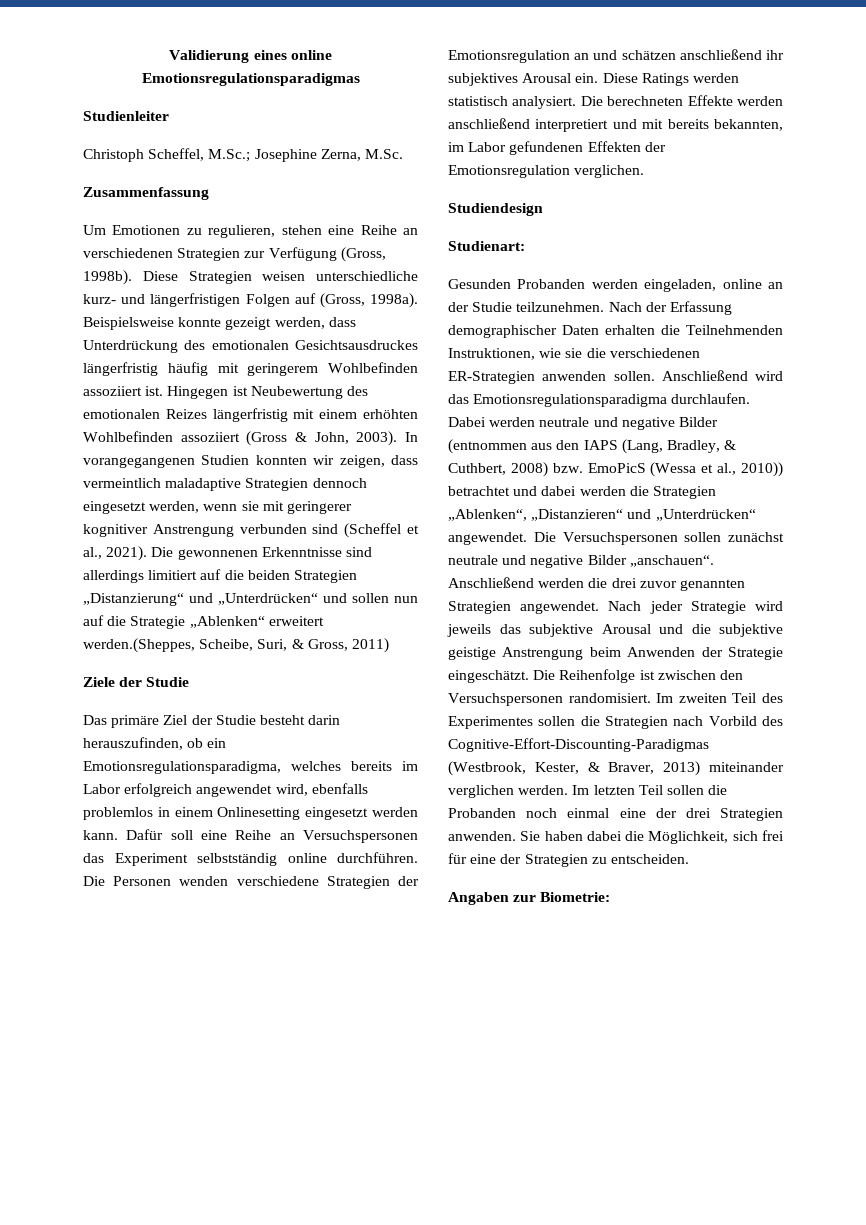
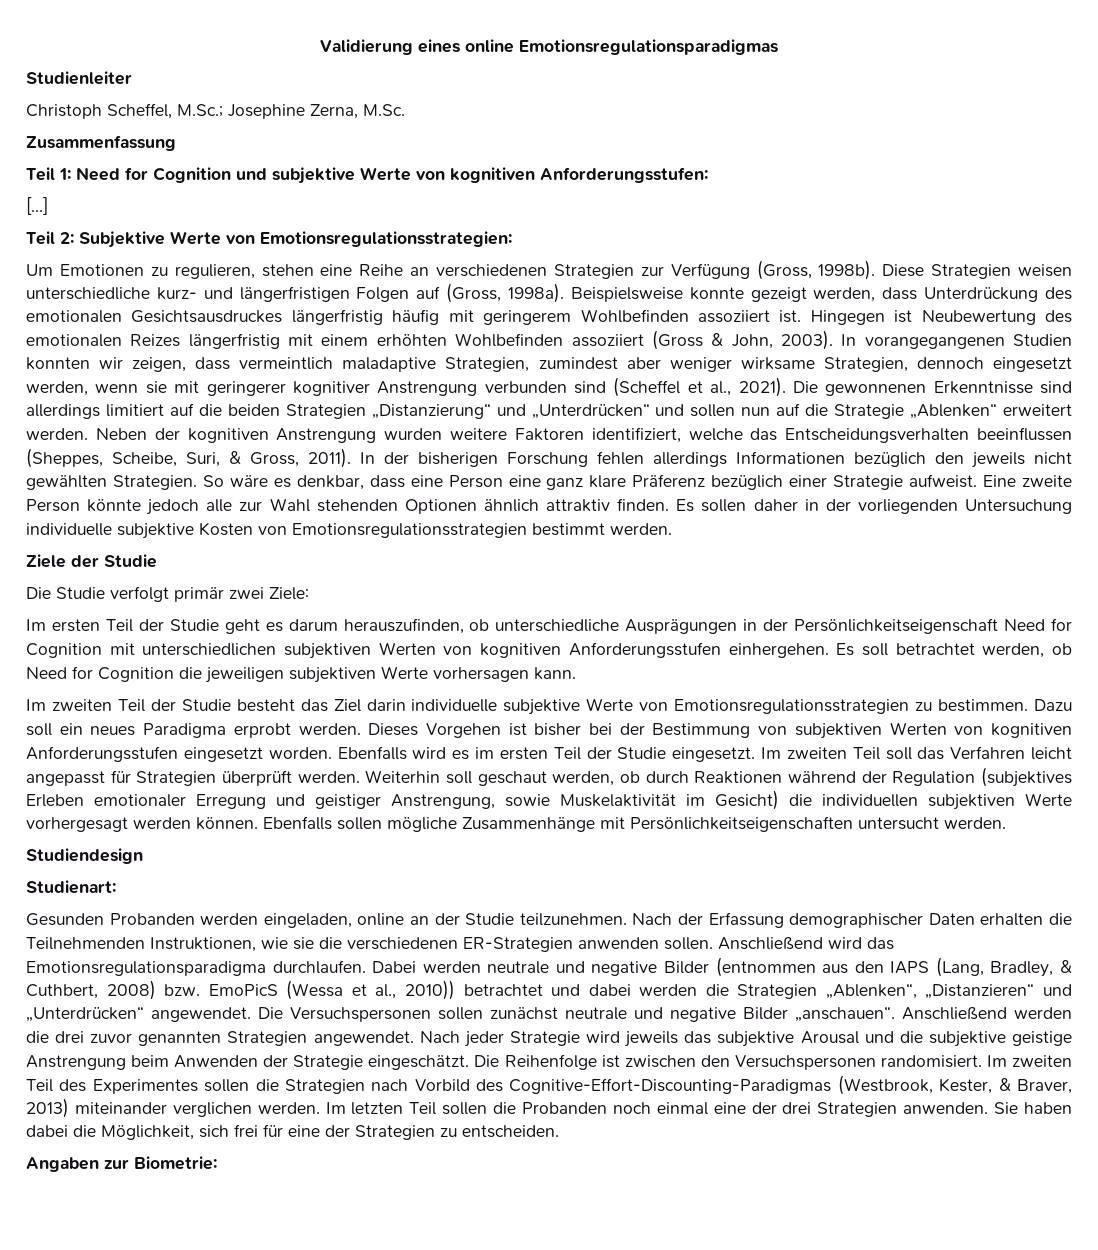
+ Teil 1: Need for Cognition und subjektive Werte von kognitiven Anforderungsstufen:
+ […]
+ Teil 2: Subjektive Werte von Emotionsregulationsstrategien:
- In vorangegangenen Studien konnten wir zeigen, dass vermeintlich maladaptive Strategien dennoch eingesetzt werden, wenn sie mit geringerer kognitiver Anstrengung verbunden sind (Scheffel et al., 2021).
+ In vorangegangenen Studien konnten wir zeigen, dass vermeintlich maladaptive Strategien, zumindest aber weniger wirksame Strategien, dennoch eingesetzt werden, wenn sie mit geringerer kognitiver Anstrengung verbunden sind (Scheffel et al., 2021).
- Die gewonnenen Erkenntnisse sind allerdings limitiert auf die beiden Strategien „Distanzierung“ und „Unterdrücken“ und sollen nun auf die Strategie „Ablenken“ erweitert werden.(Sheppes, Scheibe, Suri, & Gross, 2011)
+ Die gewonnenen Erkenntnisse sind allerdings limitiert auf die beiden Strategien „Distanzierung“ und „Unterdrücken“ und sollen nun auf die Strategie „Ablenken“ erweitert werden. Neben der kognitiven Anstrengung wurden weitere Faktoren identifiziert, welche das Entscheidungsverhalten beeinflussen (Sheppes, Scheibe, Suri, & Gross, 2011). In der bisherigen Forschung fehlen allerdings Informationen bezüglich den jeweils nicht gewählten Strategien. So wäre es denkbar, dass eine Person eine ganz klare Präferenz bezüglich einer Strategie aufweist. Eine zweite Person könnte jedoch alle zur Wahl stehenden Optionen ähnlich attraktiv finden. Es sollen daher in der vorliegenden Untersuchung individuelle subjektive Kosten von Emotionsregulationsstrategien bestimmt werden.
  Ziele der Studie
- Das primäre Ziel der Studie besteht darin herauszufinden, ob ein Emotionsregulationsparadigma, welches bereits im Labor erfolgreich angewendet wird, ebenfalls problemlos in einem Onlinesetting eingesetzt werden kann. Dafür soll eine Reihe an Versuchspersonen das Experiment selbstständig online durchführen. Die Personen wenden verschiedene Strategien der Emotionsregulation an und schätzen anschließend ihr subjektives Arousal ein. Diese Ratings werden statistisch analysiert. Die berechneten Effekte werden anschließend interpretiert und mit bereits bekannten, im Labor gefundenen Effekten der Emotionsregulation verglichen.
+ Die Studie verfolgt primär zwei Ziele:
+ Im ersten Teil der Studie geht es darum herauszufinden, ob unterschiedliche Ausprägungen in der Persönlichkeitseigenschaft Need for Cognition mit unterschiedlichen subjektiven Werten von kognitiven Anforderungsstufen einhergehen. Es soll betrachtet werden, ob Need for Cognition die jeweiligen subjektiven Werte vorhersagen kann.
+ Im zweiten Teil der Studie besteht das Ziel darin individuelle subjektive Werte von Emotionsregulationsstrategien zu bestimmen. Dazu soll ein neues Paradigma erprobt werden. Dieses Vorgehen ist bisher bei der Bestimmung von subjektiven Werten von kognitiven Anforderungsstufen eingesetzt worden. Ebenfalls wird es im ersten Teil der Studie eingesetzt. Im zweiten Teil soll das Verfahren leicht angepasst für Strategien überprüft werden. Weiterhin soll geschaut werden, ob durch Reaktionen während der Regulation (subjektives Erleben emotionaler Erregung und geistiger Anstrengung, sowie Muskelaktivität im Gesicht) die individuellen subjektiven Werte vorhergesagt werden können. Ebenfalls sollen mögliche Zusammenhänge mit Persönlichkeitseigenschaften untersucht werden.

